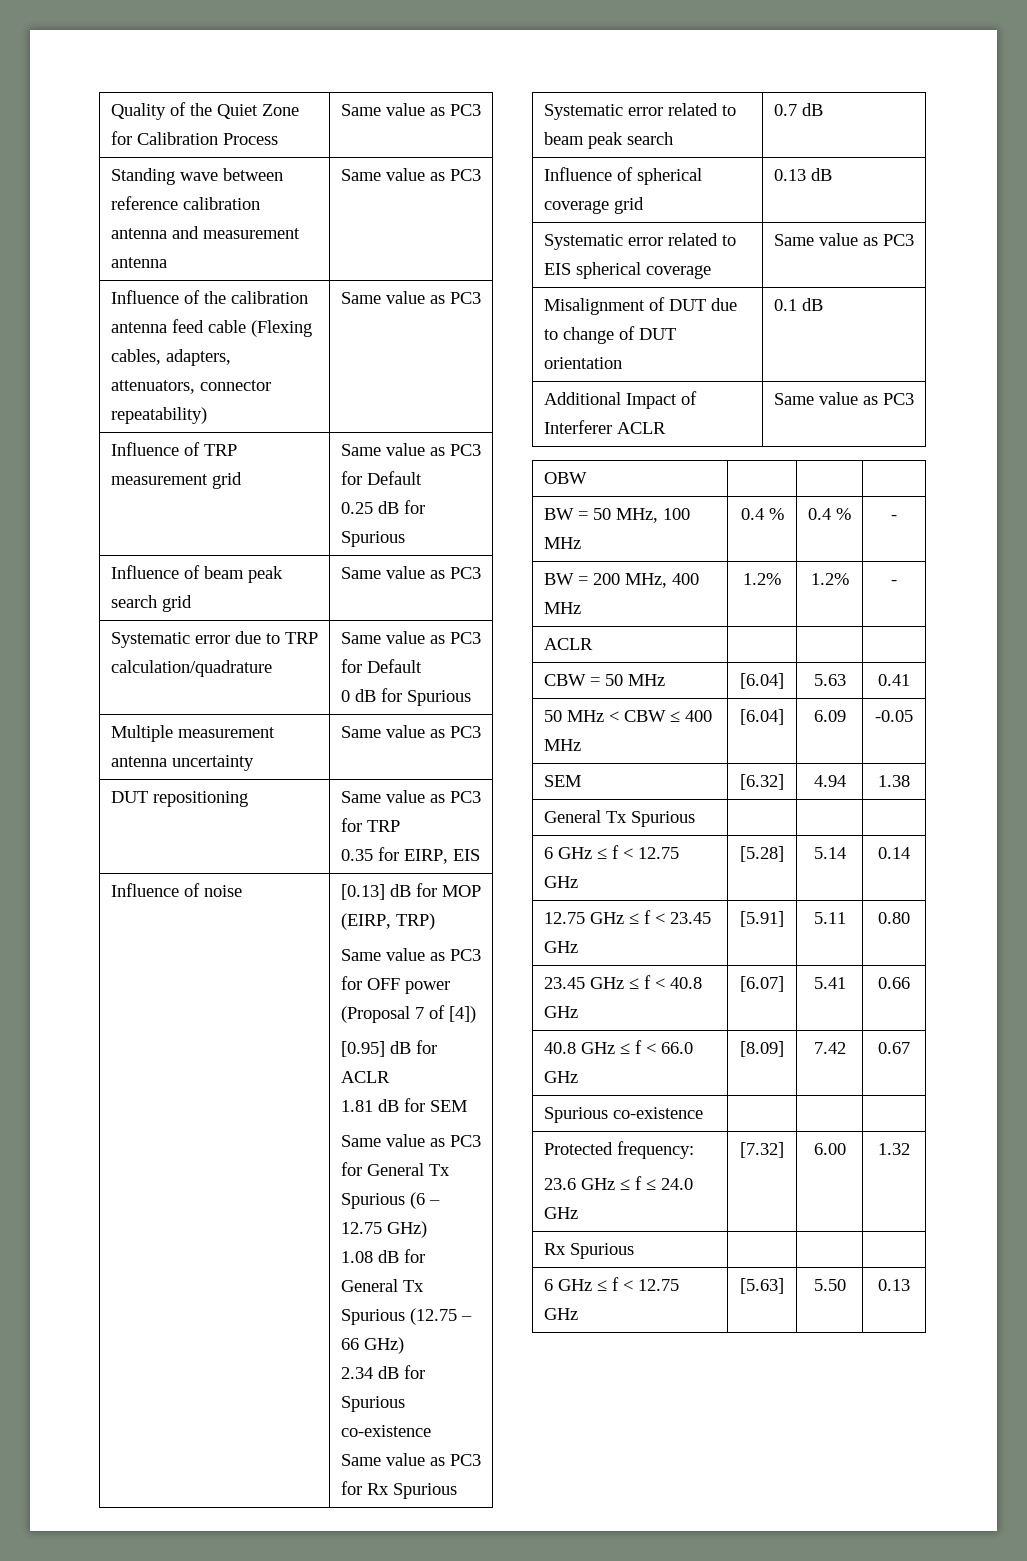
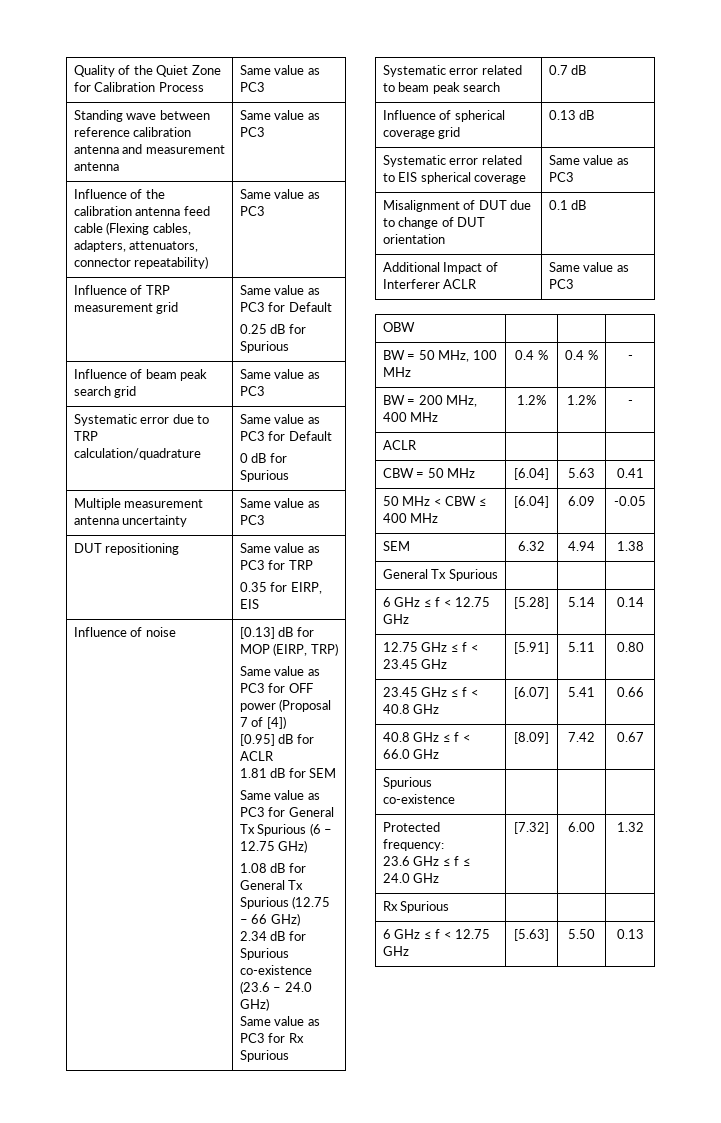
- 2.34 dB for Spurious co-existence
+ 2.34 dB for Spurious co-existence (23.6 – 24.0 GHz)
- SEM | [6.32] | 4.94 | 1.38
+ SEM | 6.32 | 4.94 | 1.38

